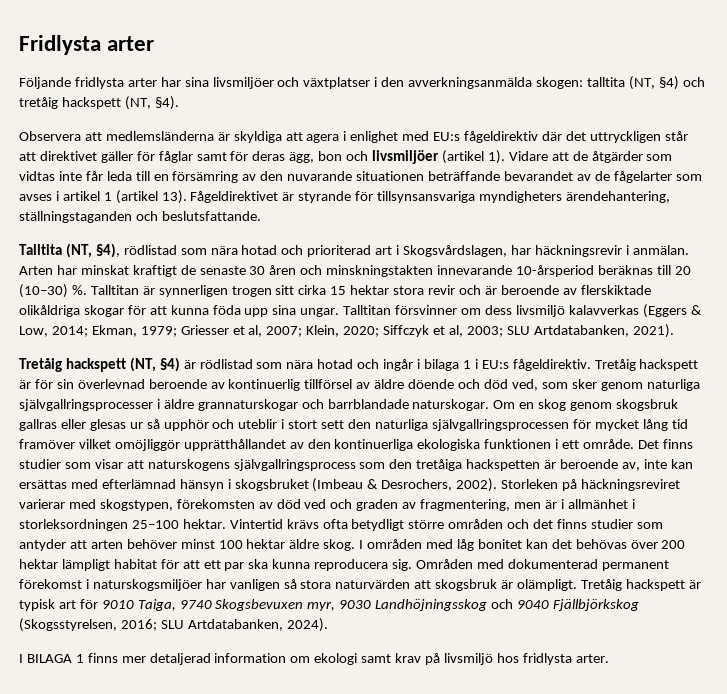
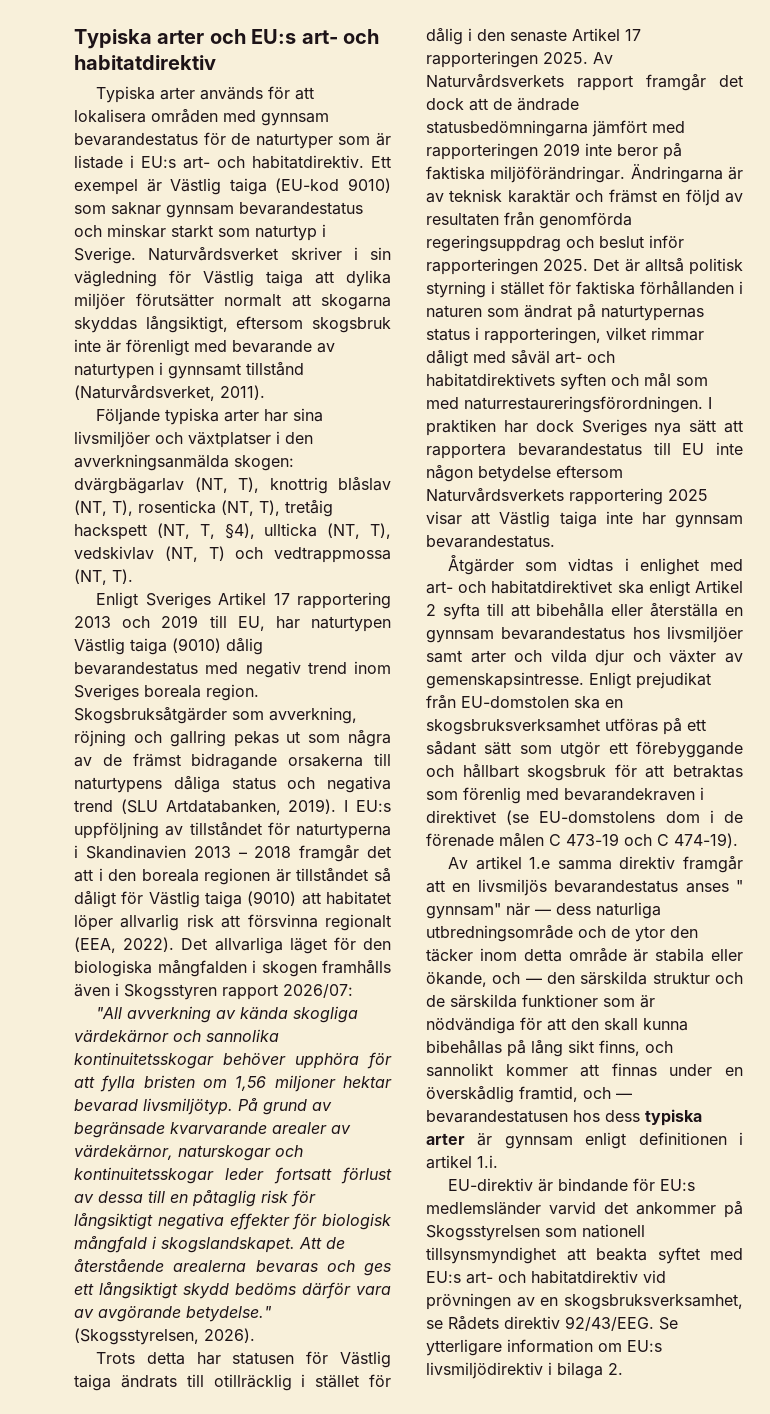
- Fridlysta arter
+ Typiska arter och EU:s art- och habitatdirektiv
+ Typiska arter används för att lokalisera områden med gynnsam bevarandestatus för de naturtyper som är listade i EU:s art- och habitatdirektiv. Ett exempel är Västlig taiga (EU-kod 9010) som saknar gynnsam bevarandestatus och minskar starkt som naturtyp i Sverige. Naturvårdsverket skriver i sin vägledning för Västlig taiga att dylika miljöer förutsätter normalt att skogarna skyddas långsiktigt, eftersom skogsbruk inte är förenligt med bevarande av naturtypen i gynnsamt tillstånd (Naturvårdsverket, 2011).
- Följande fridlysta arter har sina livsmiljöer och växtplatser i den avverkningsanmälda skogen: talltita (NT, §4) och tretåig hackspett (NT, §4).
- Observera att medlemsländerna är skyldiga att agera i enlighet med EU:s fågeldirektiv där det uttryckligen står att direktivet gäller för fåglar samt för deras ägg, bon och livsmiljöer (artikel 1). Vidare att de åtgärder som vidtas inte får leda till en försämring av den nuvarande situationen beträffande bevarandet av de fågelarter som avses i artikel 1 (artikel 13). Fågeldirektivet är styrande för tillsynsansvariga myndigheters ärendehantering, ställningstaganden och beslutsfattande.
- Talltita (NT, §4), rödlistad som nära hotad och prioriterad art i Skogsvårdslagen, har häckningsrevir i anmälan. Arten har minskat kraftigt de senaste 30 åren och minskningstakten innevarande 10-årsperiod beräknas till 20 (10–30) %. Talltitan är synnerligen trogen sitt cirka 15 hektar stora revir och är beroende av flerskiktade olikåldriga skogar för att kunna föda upp sina ungar. Talltitan försvinner om dess livsmiljö kalavverkas (Eggers & Low, 2014; Ekman, 1979; Griesser et al, 2007; Klein, 2020; Siffczyk et al, 2003; SLU Artdatabanken, 2021).
- Tretåig hackspett (NT, §4) är rödlistad som nära hotad och ingår i bilaga 1 i EU:s fågeldirektiv. Tretåig hackspett är för sin överlevnad beroende av kontinuerlig tillförsel av äldre döende och död ved, som sker genom naturliga självgallringsprocesser i äldre grannaturskogar och barrblandade naturskogar. Om en skog genom skogsbruk gallras eller glesas ur så upphör och uteblir i stort sett den naturliga självgallringsprocessen för mycket lång tid framöver vilket omöjliggör upprätthållandet av den kontinuerliga ekologiska funktionen i ett område. Det finns studier som visar att naturskogens självgallringsprocess som den tretåiga hackspetten är beroende av, inte kan ersättas med efterlämnad hänsyn i skogsbruket (Imbeau & Desrochers, 2002). Storleken på häckningsreviret varierar med skogstypen, förekomsten av död ved och graden av fragmentering, men är i allmänhet i storleksordningen 25–100 hektar. Vintertid krävs ofta betydligt större områden och det finns studier som antyder att arten behöver minst 100 hektar äldre skog. I områden med låg bonitet kan det behövas över 200 hektar lämpligt habitat för att ett par ska kunna reproducera sig. Områden med dokumenterad permanent förekomst i naturskogsmiljöer har vanligen så stora naturvärden att skogsbruk är olämpligt. Tretåig hackspett är typisk art för 9010 Taiga, 9740 Skogsbevuxen myr, 9030 Landhöjningsskog och 9040 Fjällbjörkskog (Skogsstyrelsen, 2016; SLU Artdatabanken, 2024).
- I BILAGA 1 finns mer detaljerad information om ekologi samt krav på livsmiljö hos fridlysta arter.
+ Följande typiska arter har sina livsmiljöer och växtplatser i den avverkningsanmälda skogen: dvärgbägarlav (NT, T), knottrig blåslav (NT, T), rosenticka (NT, T), tretåig hackspett (NT, T, §4), ullticka (NT, T), vedskivlav (NT, T) och vedtrappmossa (NT, T).
+ Enligt Sveriges Artikel 17 rapportering 2013 och 2019 till EU, har naturtypen Västlig taiga (9010) dålig bevarandestatus med negativ trend inom Sveriges boreala region. Skogsbruksåtgärder som avverkning, röjning och gallring pekas ut som några av de främst bidragande orsakerna till naturtypens dåliga status och negativa trend (SLU Artdatabanken, 2019). I EU:s uppföljning av tillståndet för naturtyperna i Skandinavien 2013 – 2018 framgår det att i den boreala regionen är tillståndet så dåligt för Västlig taiga (9010) att habitatet löper allvarlig risk att försvinna regionalt (EEA, 2022). Det allvarliga läget för den biologiska mångfalden i skogen framhålls även i Skogsstyren rapport 2026/07:
+ "All avverkning av kända skogliga värdekärnor och sannolika kontinuitetsskogar behöver upphöra för att fylla bristen om 1,56 miljoner hektar bevarad livsmiljötyp. På grund av begränsade kvarvarande arealer av värdekärnor, naturskogar och kontinuitetsskogar leder fortsatt förlust av dessa till en påtaglig risk för långsiktigt negativa effekter för biologisk mångfald i skogslandskapet. Att de återstående arealerna bevaras och ges ett långsiktigt skydd bedöms därför vara av avgörande betydelse." (Skogsstyrelsen, 2026).
+ Trots detta har statusen för Västlig taiga ändrats till otillräcklig i stället för dålig i den senaste Artikel 17 rapporteringen 2025. Av Naturvårdsverkets rapport framgår det dock att de ändrade statusbedömningarna jämfört med rapporteringen 2019 inte beror på faktiska miljöförändringar. Ändringarna är av teknisk karaktär och främst en följd av resultaten från genomförda regeringsuppdrag och beslut inför rapporteringen 2025. Det är alltså politisk styrning i stället för faktiska förhållanden i naturen som ändrat på naturtypernas status i rapporteringen, vilket rimmar dåligt med såväl art- och habitatdirektivets syften och mål som med naturrestaureringsförordningen. I praktiken har dock Sveriges nya sätt att rapportera bevarandestatus till EU inte någon betydelse eftersom Naturvårdsverkets rapportering 2025 visar att Västlig taiga inte har gynnsam bevarandestatus.
+ Åtgärder som vidtas i enlighet med art- och habitatdirektivet ska enligt Artikel 2 syfta till att bibehålla eller återställa en gynnsam bevarandestatus hos livsmiljöer samt arter och vilda djur och växter av gemenskapsintresse. Enligt prejudikat från EU-domstolen ska en skogsbruksverksamhet utföras på ett sådant sätt som utgör ett förebyggande och hållbart skogsbruk för att betraktas som förenlig med bevarandekraven i direktivet (se EU-domstolens dom i de förenade målen C 473-19 och C 474-19).
+ Av artikel 1.e samma direktiv framgår att en livsmiljös bevarandestatus anses " gynnsam" när — dess naturliga utbredningsområde och de ytor den täcker inom detta område är stabila eller ökande, och — den särskilda struktur och de särskilda funktioner som är nödvändiga för att den skall kunna bibehållas på lång sikt finns, och sannolikt kommer att finnas under en överskådlig framtid, och — bevarandestatusen hos dess typiska arter är gynnsam enligt definitionen i artikel 1.i.
+ EU-direktiv är bindande för EU:s medlemsländer varvid det ankommer på Skogsstyrelsen som nationell tillsynsmyndighet att beakta syftet med EU:s art- och habitatdirektiv vid prövningen av en skogsbruksverksamhet, se Rådets direktiv 92/43/EEG. Se ytterligare information om EU:s livsmiljödirektiv i bilaga 2.

